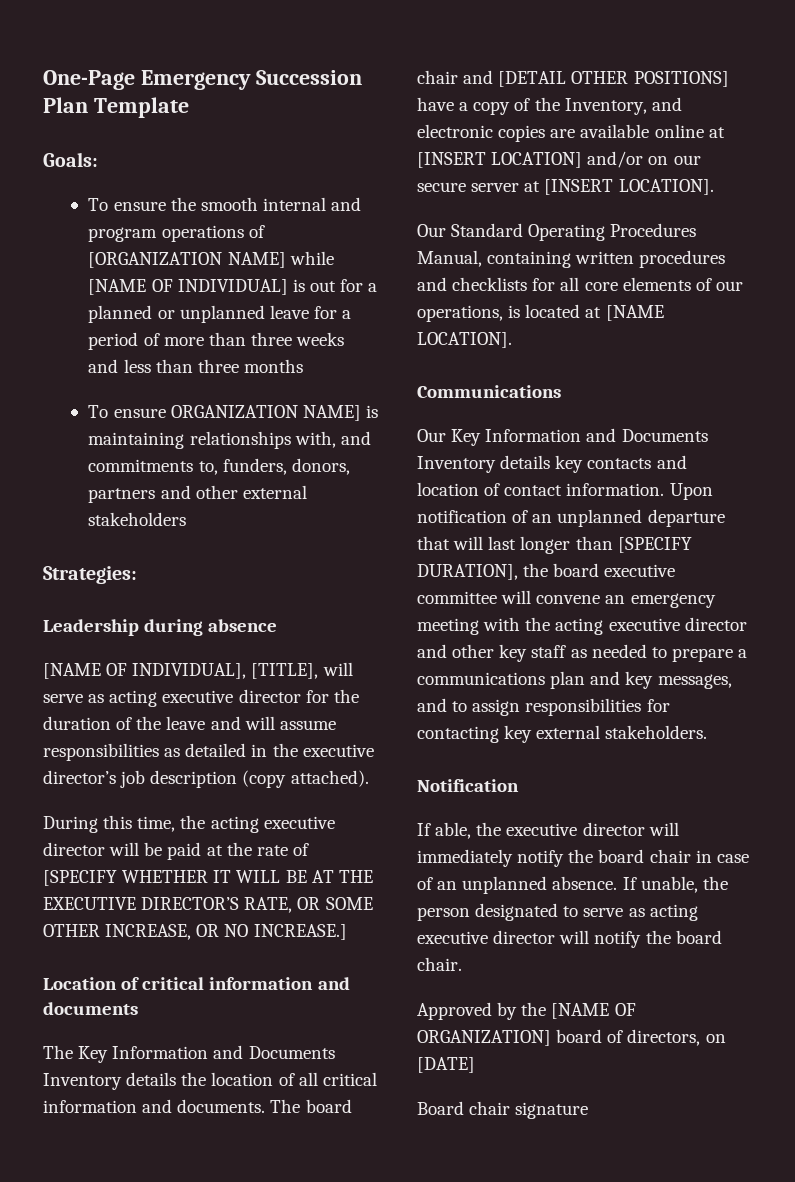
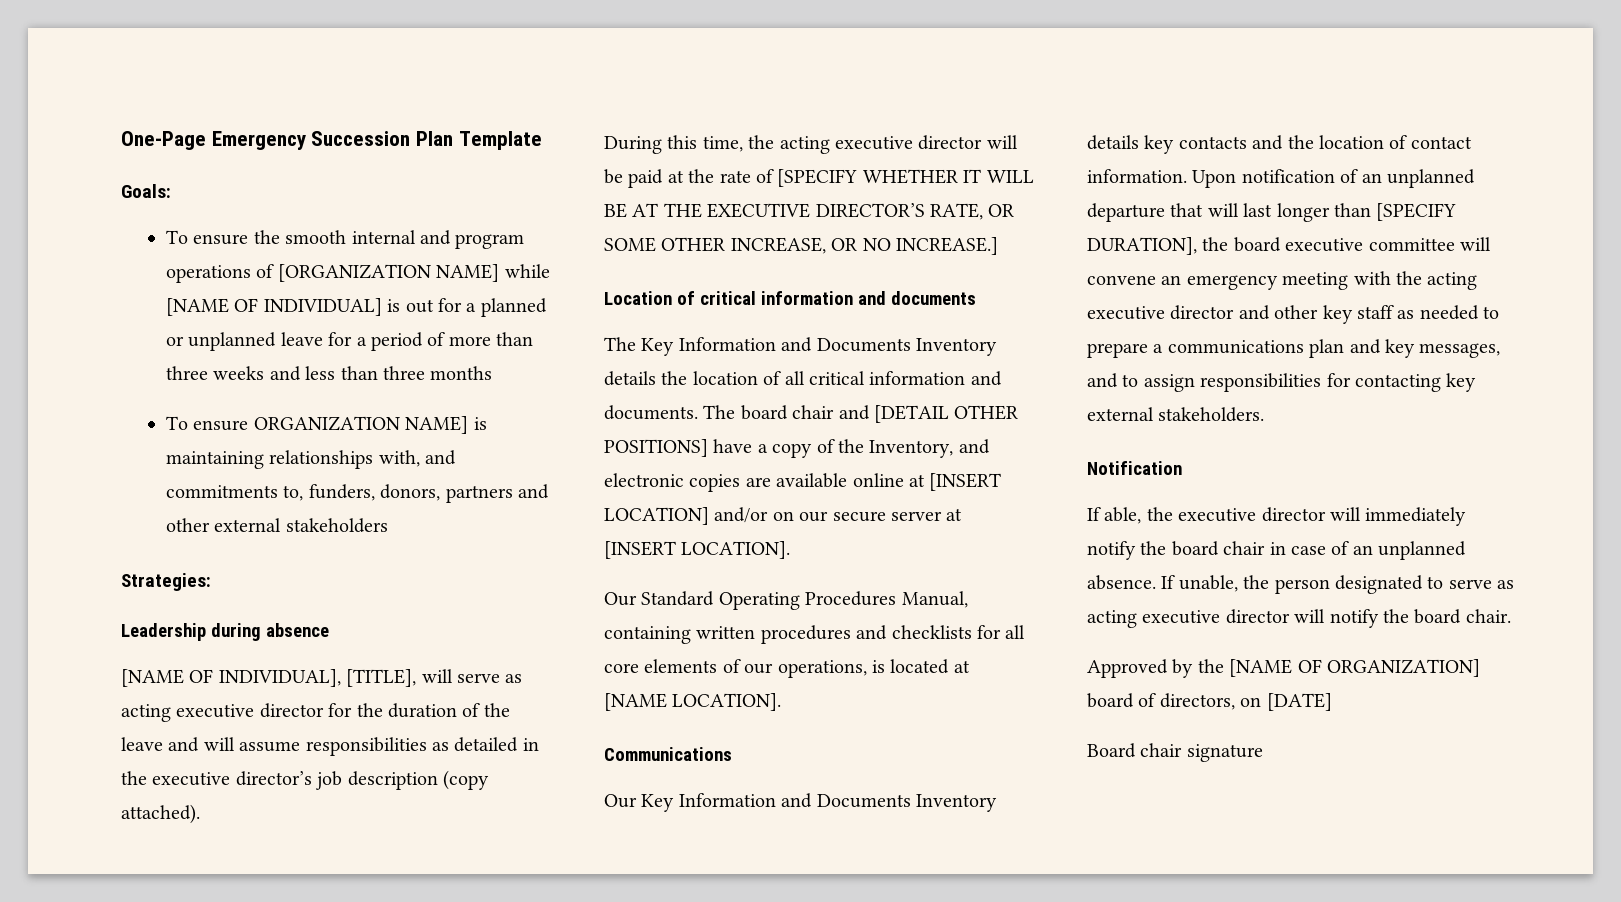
- Our Key Information and Documents Inventory details key contacts and location of contact information.
+ Our Key Information and Documents Inventory details key contacts and the location of contact information.

